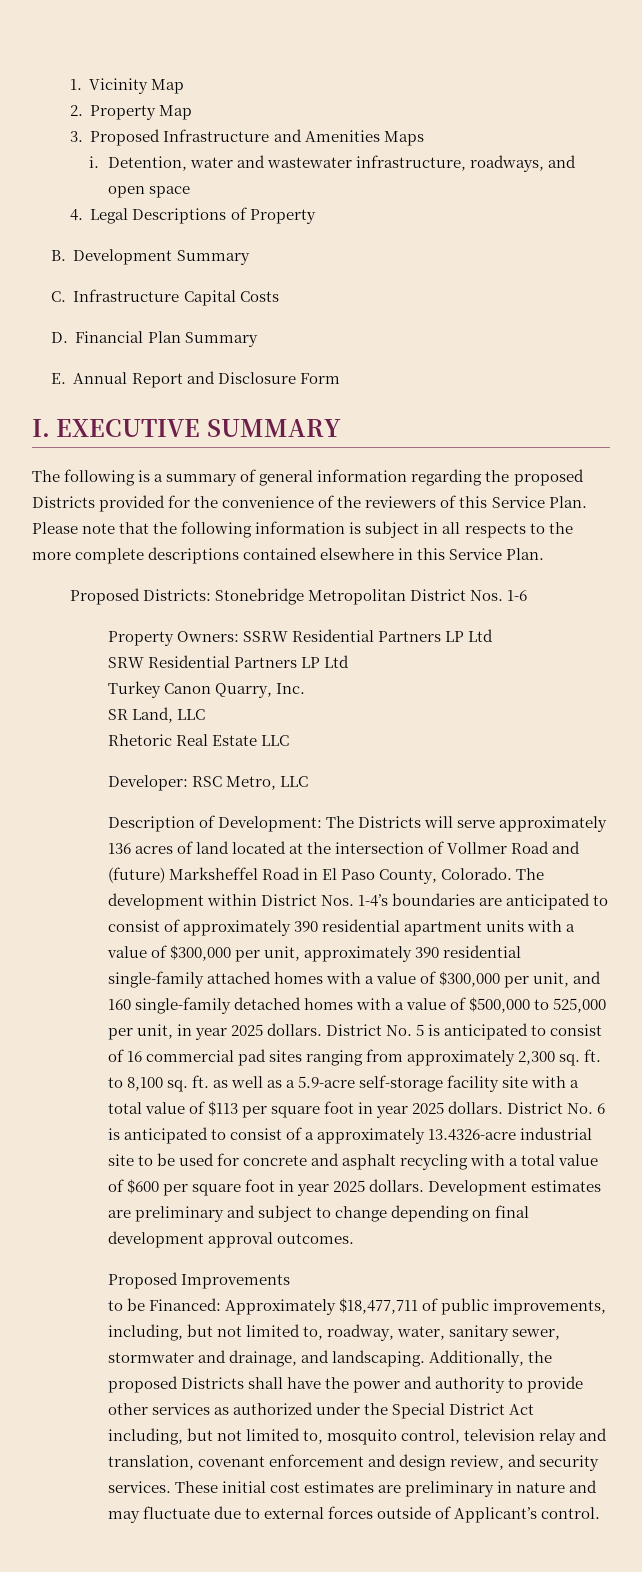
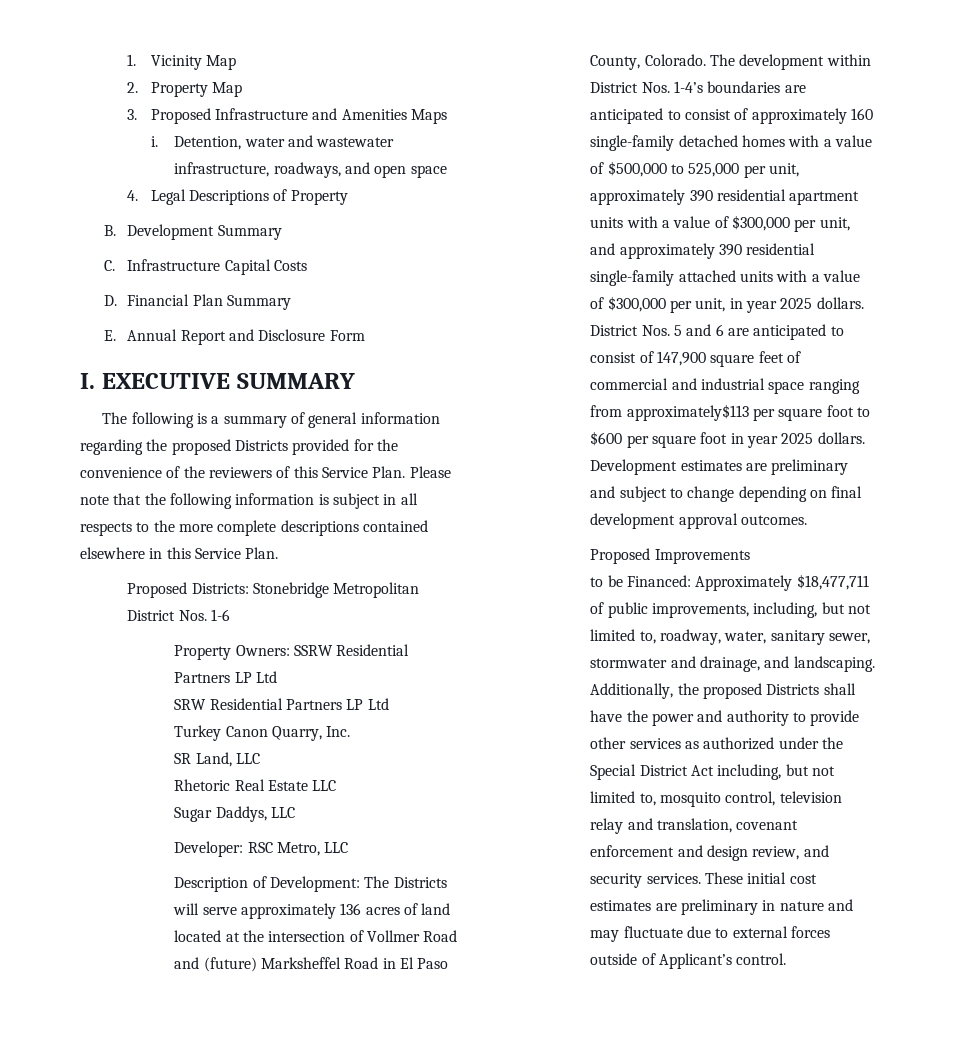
+ Sugar Daddys, LLC
- The development within District Nos. 1-4’s boundaries are anticipated to consist of approximately 390 residential apartment units with a value of $300,000 per unit, approximately 390 residential single-family attached homes with a value of $300,000 per unit, and 160 single-family detached homes with a value of $500,000 to 525,000 per unit, in year 2025 dollars. District No. 5 is anticipated to consist of 16 commercial pad sites ranging from approximately 2,300 sq. ft. to 8,100 sq. ft. as well as a 5.9-acre self-storage facility site with a total value of $113 per square foot in year 2025 dollars. District No. 6 is anticipated to consist of a approximately 13.4326-acre industrial site to be used for concrete and asphalt recycling with a total value of $600 per square foot in year 2025 dollars.
+ The development within District Nos. 1-4’s boundaries are anticipated to consist of approximately 160 single-family detached homes with a value of $500,000 to 525,000 per unit, approximately 390 residential apartment units with a value of $300,000 per unit, and approximately 390 residential single-family attached units with a value of $300,000 per unit, in year 2025 dollars. District Nos. 5 and 6 are anticipated to consist of 147,900 square feet of commercial and industrial space ranging from approximately$113 per square foot to $600 per square foot in year 2025 dollars.

